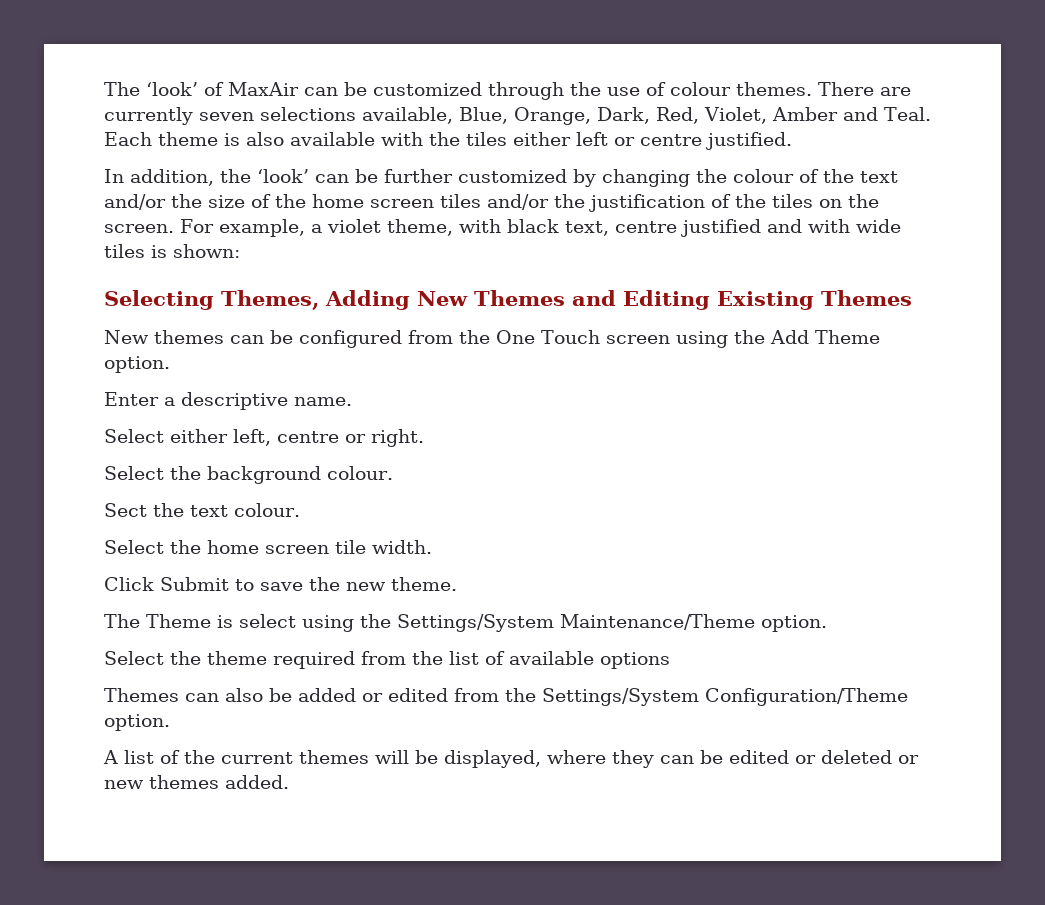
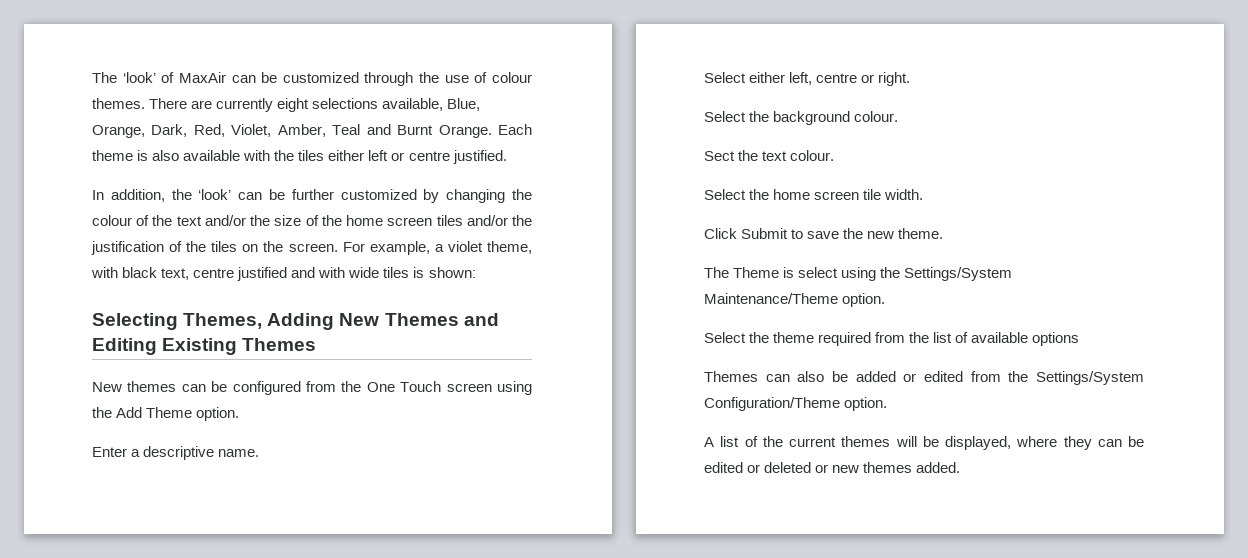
- There are currently seven selections available, Blue, Orange, Dark, Red, Violet, Amber and Teal.
+ There are currently eight selections available, Blue, Orange, Dark, Red, Violet, Amber, Teal and Burnt Orange.

